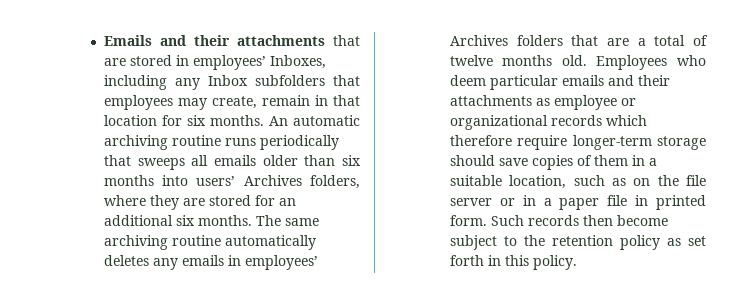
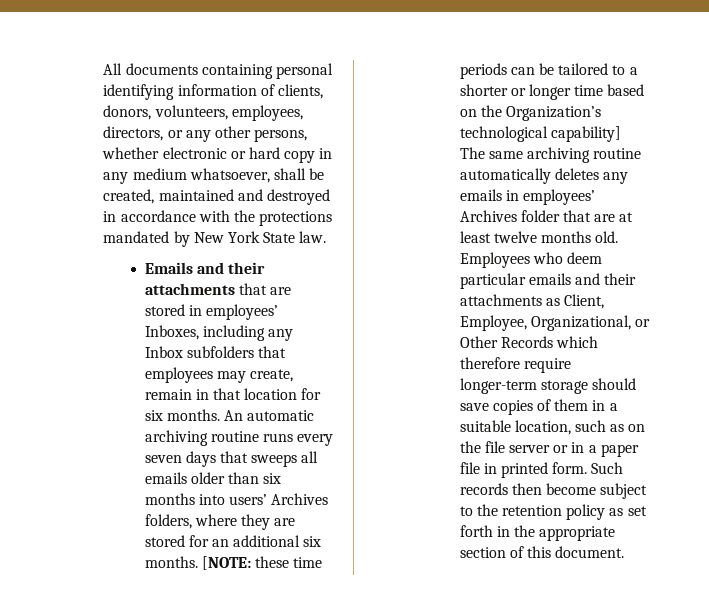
+ All documents containing personal identifying information of clients, donors, volunteers, employees, directors, or any other persons, whether electronic or hard copy in any medium whatsoever, shall be created, maintained and destroyed in accordance with the protections mandated by New York State law.
- An automatic archiving routine runs periodically that sweeps all emails older than six months into users’ Archives folders, where they are stored for an additional six months.
+ An automatic archiving routine runs every seven days that sweeps all emails older than six months into users’ Archives folders, where they are stored for an additional six months.
- The same archiving routine automatically deletes any emails in employees’ Archives folders that are a total of twelve months old.
+ [NOTE: these time periods can be tailored to a shorter or longer time based on the Organization’s technological capability] The same archiving routine automatically deletes any emails in employees’ Archives folder that are at least twelve months old.
- Employees who deem particular emails and their attachments as employee or organizational records which therefore require longer-term storage should save copies of them in a suitable location, such as on the file server or in a paper file in printed form.
+ Employees who deem particular emails and their attachments as Client, Employee, Organizational, or Other Records which therefore require longer-term storage should save copies of them in a suitable location, such as on the file server or in a paper file in printed form.
- Such records then become subject to the retention policy as set forth in this policy.
+ Such records then become subject to the retention policy as set forth in the appropriate section of this document.

